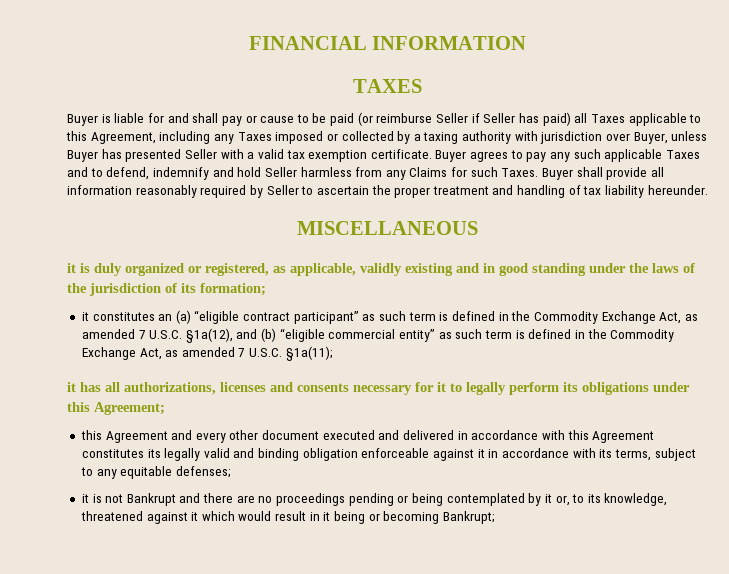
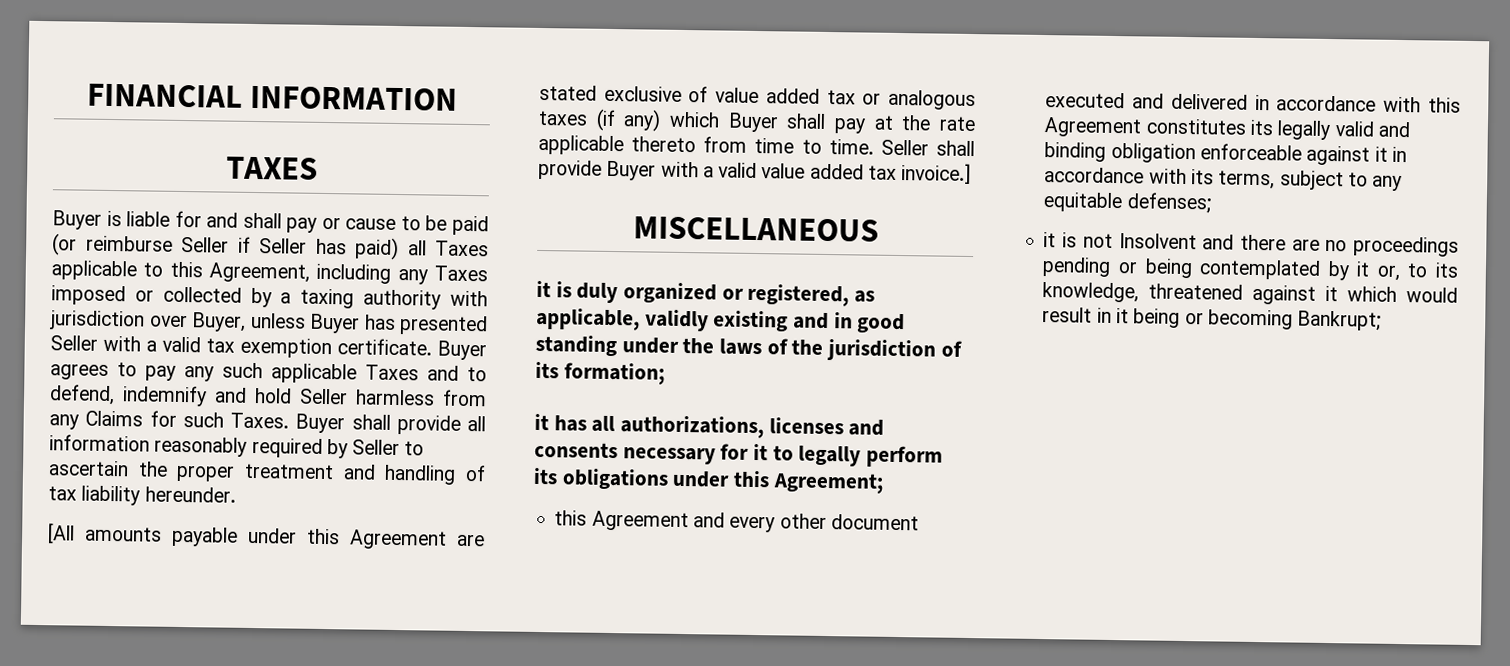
+ [All amounts payable under this Agreement are stated exclusive of value added tax or analogous taxes (if any) which Buyer shall pay at the rate applicable thereto from time to time. Seller shall provide Buyer with a valid value added tax invoice.]
- it constitutes an (a) “eligible contract participant” as such term is defined in the Commodity Exchange Act, as amended 7 U.S.C. §1a(12), and (b) “eligible commercial entity” as such term is defined in the Commodity Exchange Act, as amended 7 U.S.C. §1a(11);
- it is not Bankrupt and there are no proceedings pending or being contemplated by it or, to its knowledge, threatened against it which would result in it being or becoming Bankrupt;
+ it is not Insolvent and there are no proceedings pending or being contemplated by it or, to its knowledge, threatened against it which would result in it being or becoming Bankrupt;

